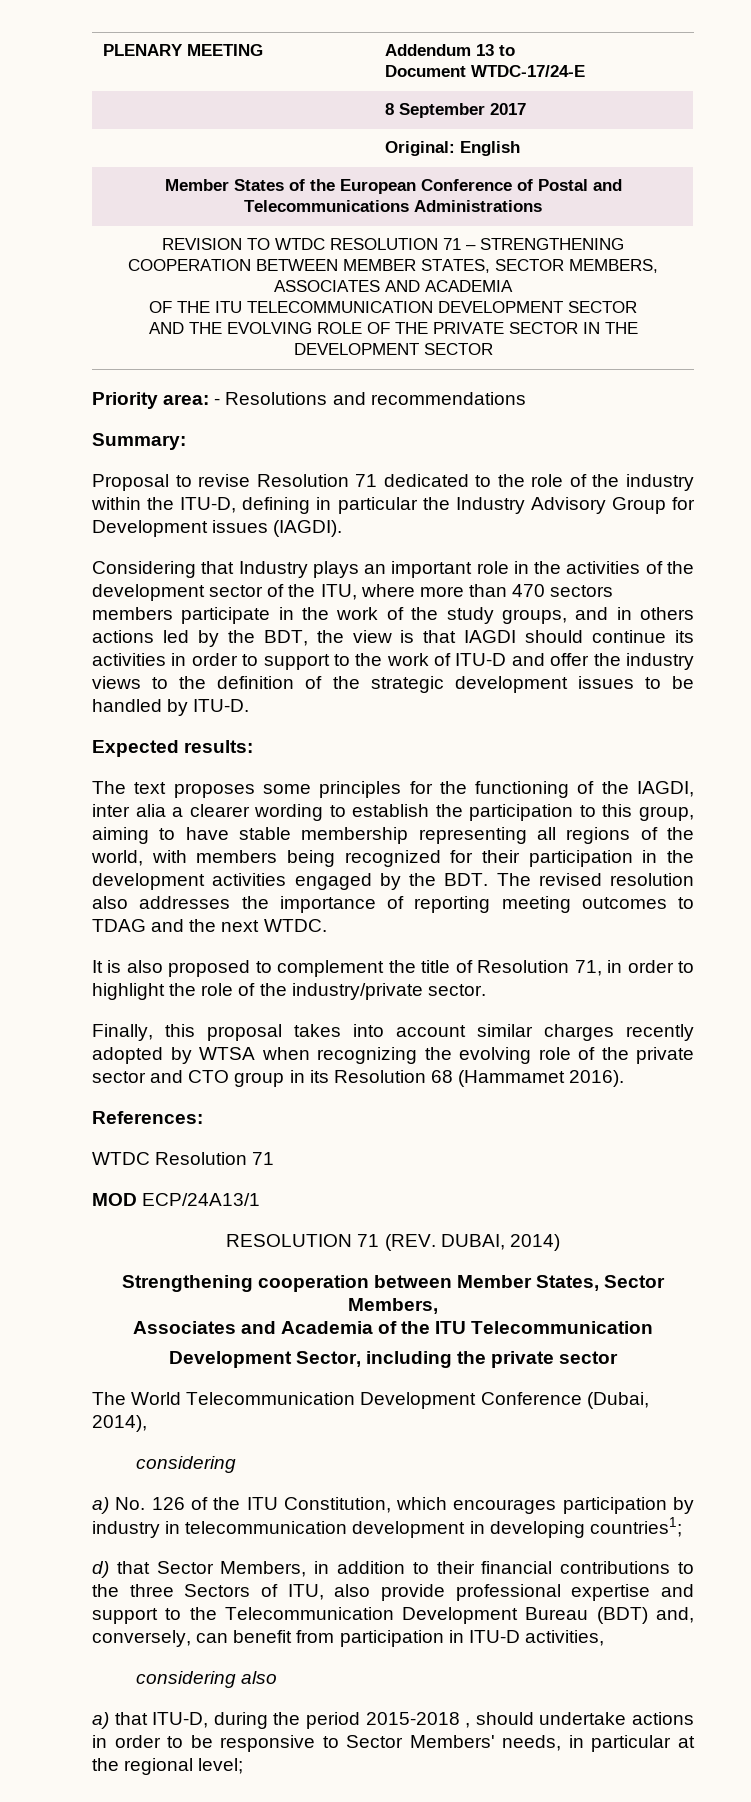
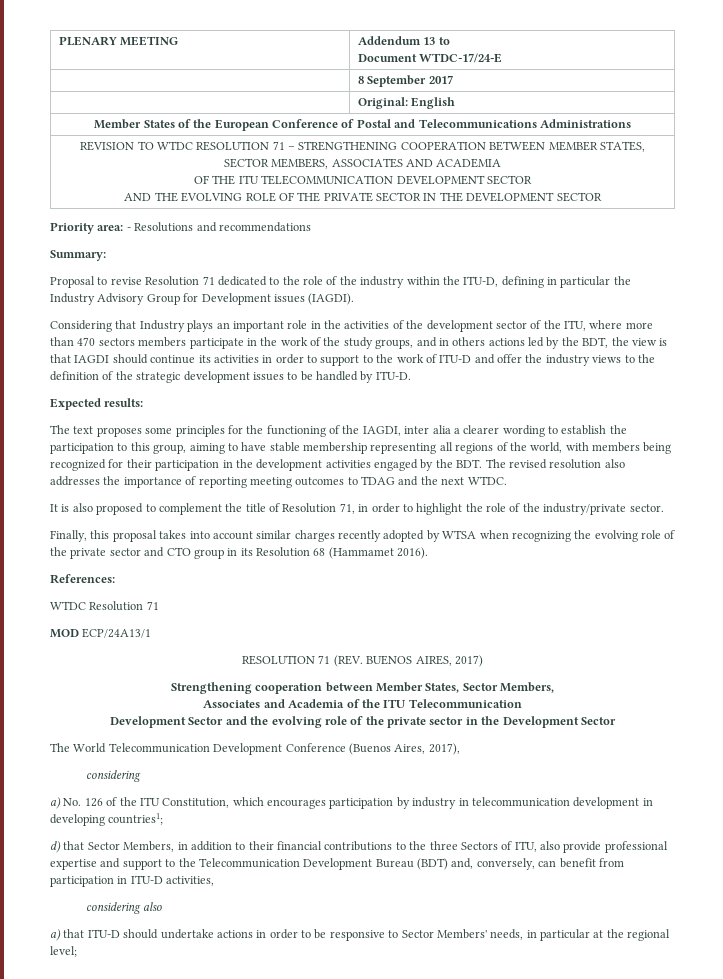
- RESOLUTION 71 (REV. DUBAI, 2014)
+ RESOLUTION 71 (REV. BUENOS AIRES, 2017)
- Development Sector, including the private sector
+ Development Sector and the evolving role of the private sector in the Development Sector
- The World Telecommunication Development Conference (Dubai, 2014),
+ The World Telecommunication Development Conference (Buenos Aires, 2017),
- a) that ITU-D, during the period 2015-2018 , should undertake actions in order to be responsive to Sector Members' needs, in particular at the regional level;
+ a) that ITU-D should undertake actions in order to be responsive to Sector Members' needs, in particular at the regional level;

